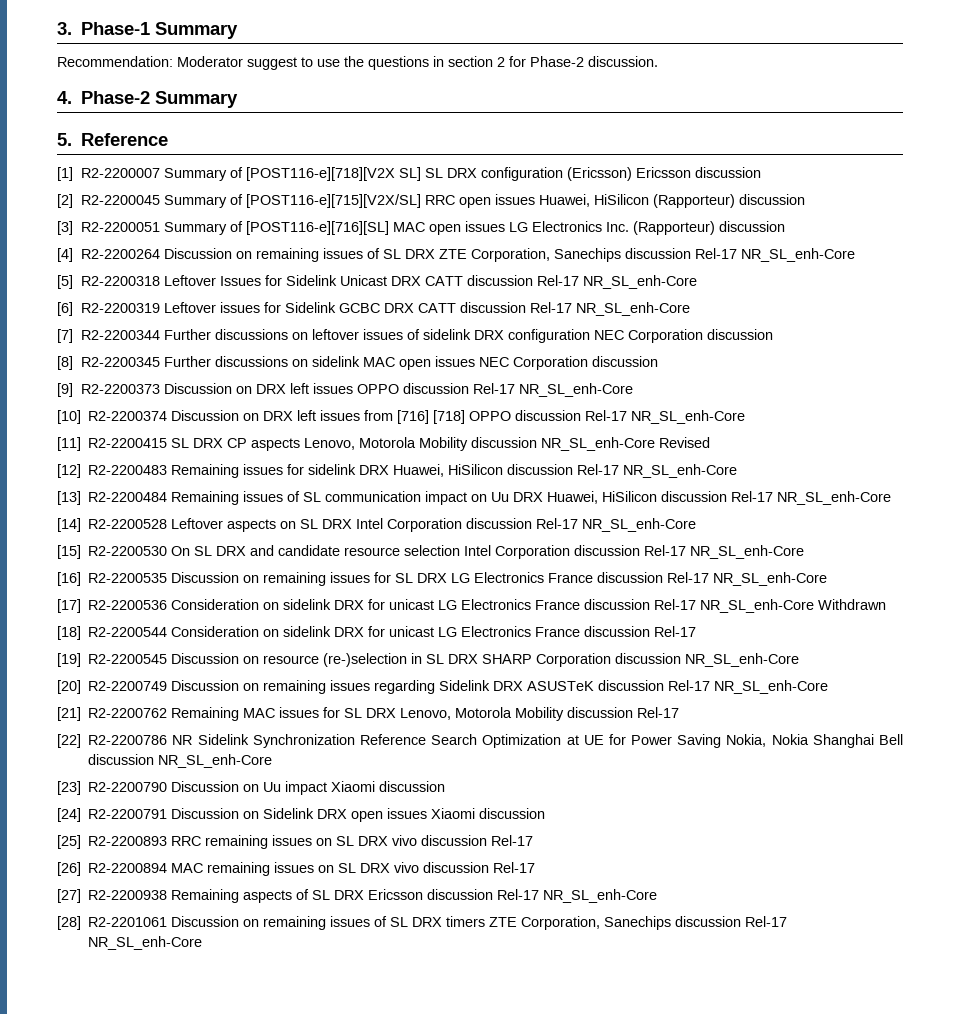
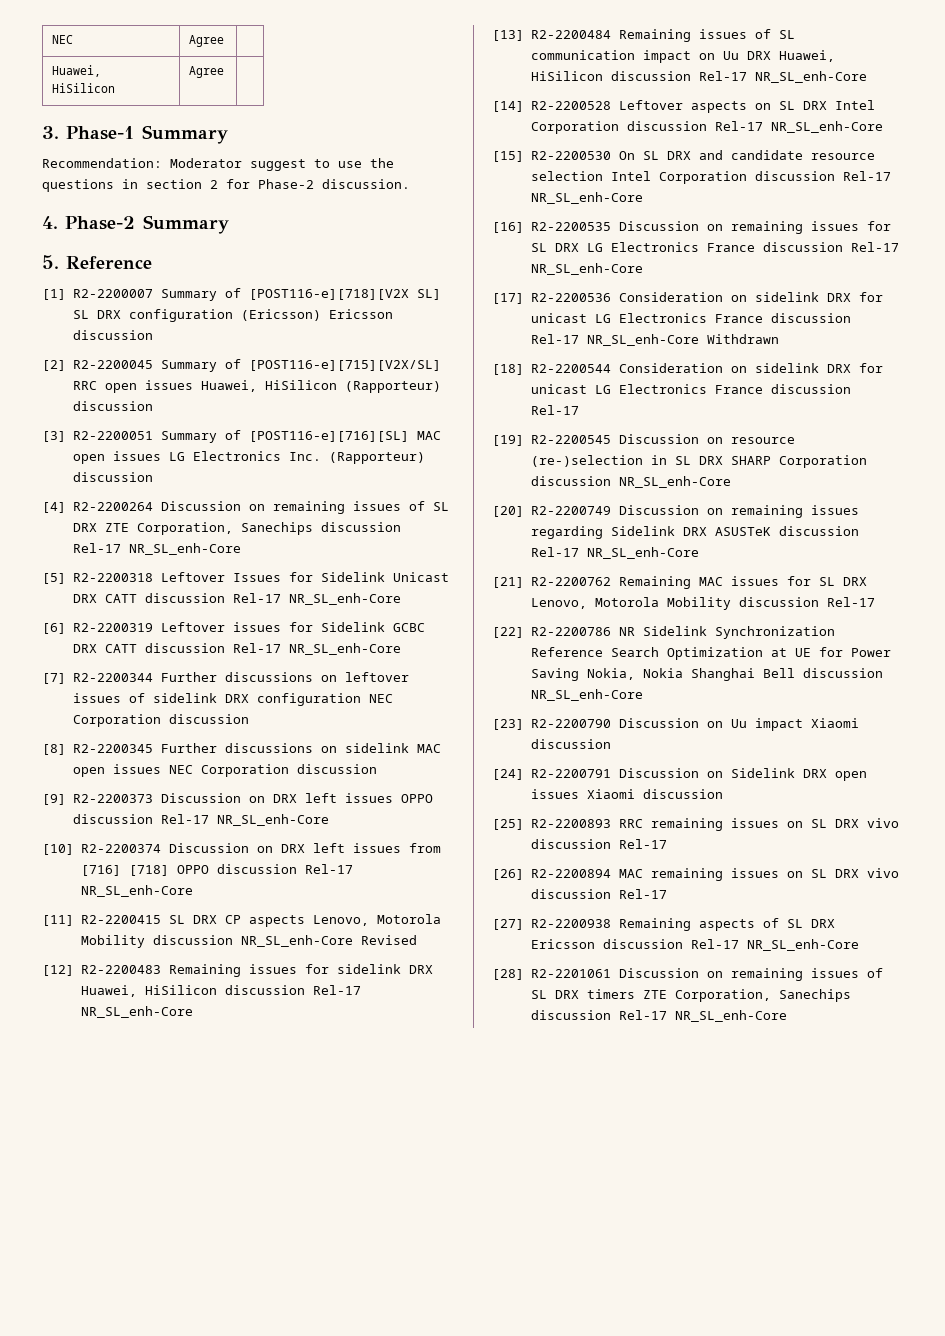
+ NEC | Agree |
+ Huawei, HiSilicon | Agree |

